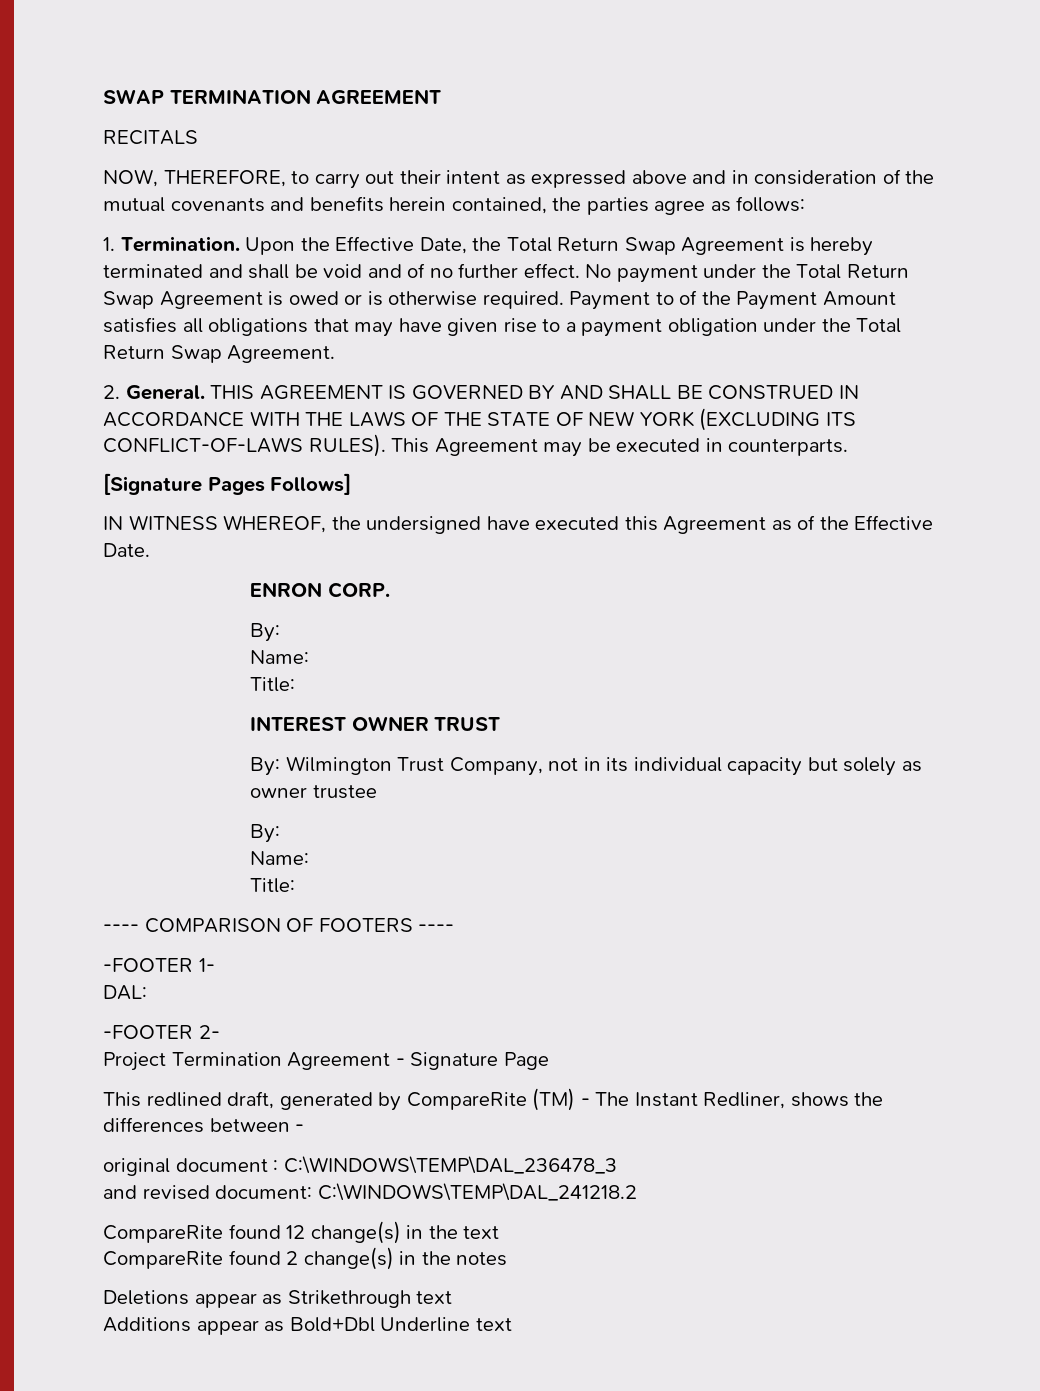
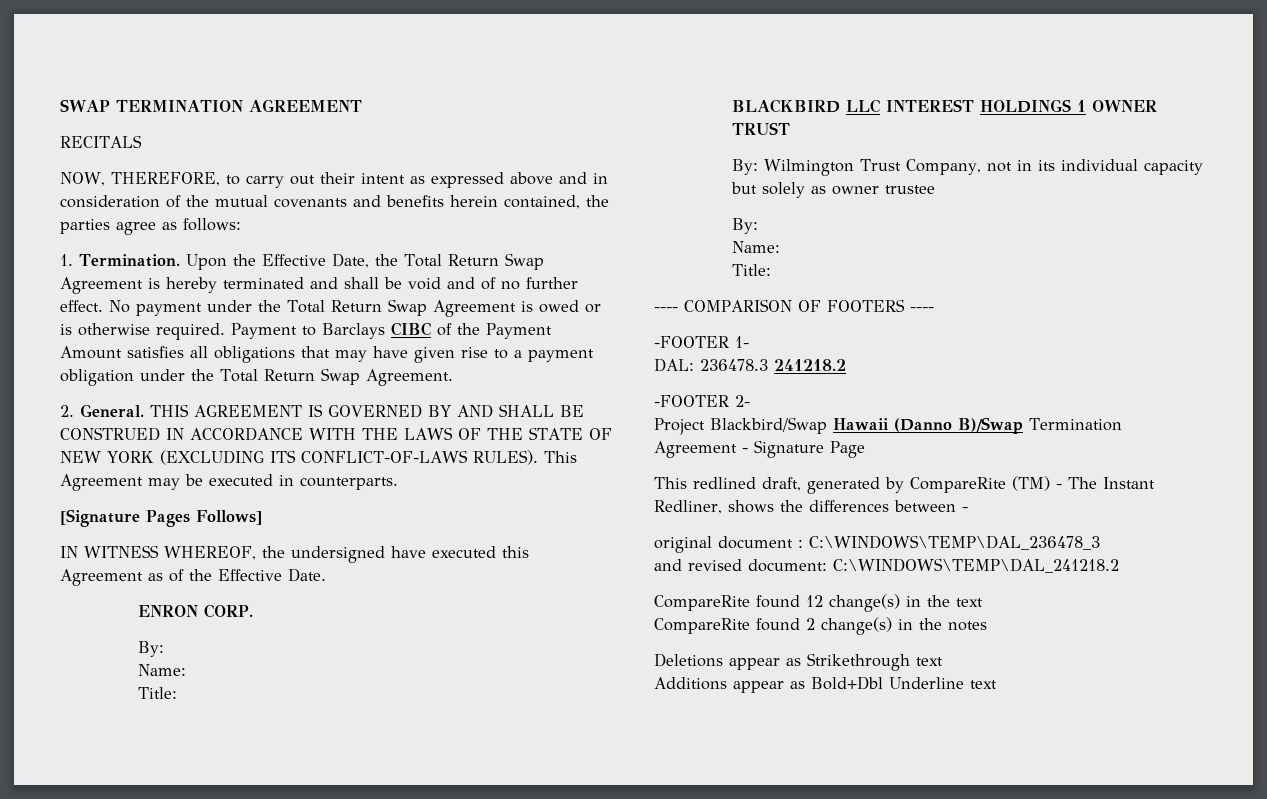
- Payment to of the Payment Amount satisfies all obligations that may have given rise to a payment obligation under the Total Return Swap Agreement.
+ Payment to Barclays CIBC of the Payment Amount satisfies all obligations that may have given rise to a payment obligation under the Total Return Swap Agreement.
- INTEREST OWNER TRUST
+ BLACKBIRD LLC INTEREST HOLDINGS 1 OWNER TRUST
- DAL:
+ DAL: 236478.3 241218.2
- Project Termination Agreement - Signature Page
+ Project Blackbird/Swap Hawaii (Danno B)/Swap Termination Agreement - Signature Page

